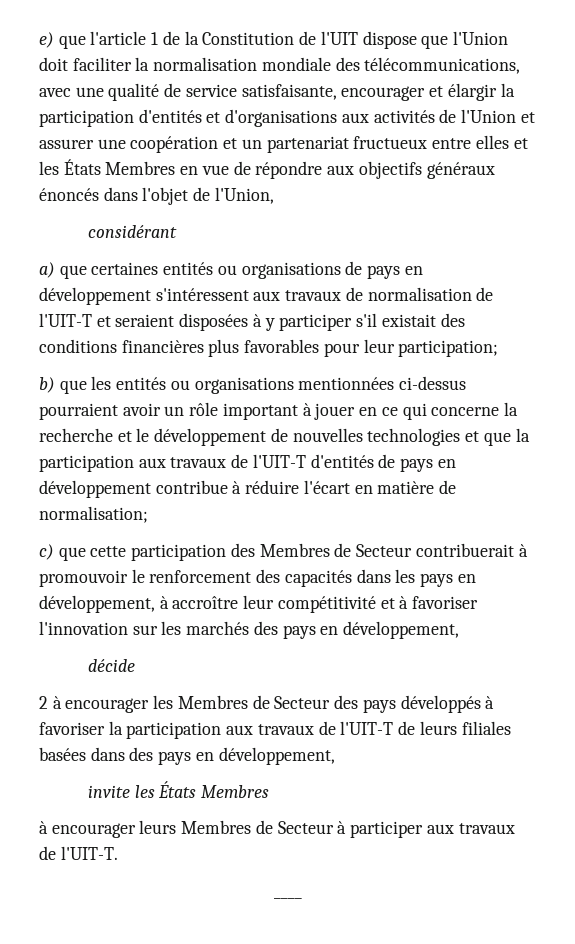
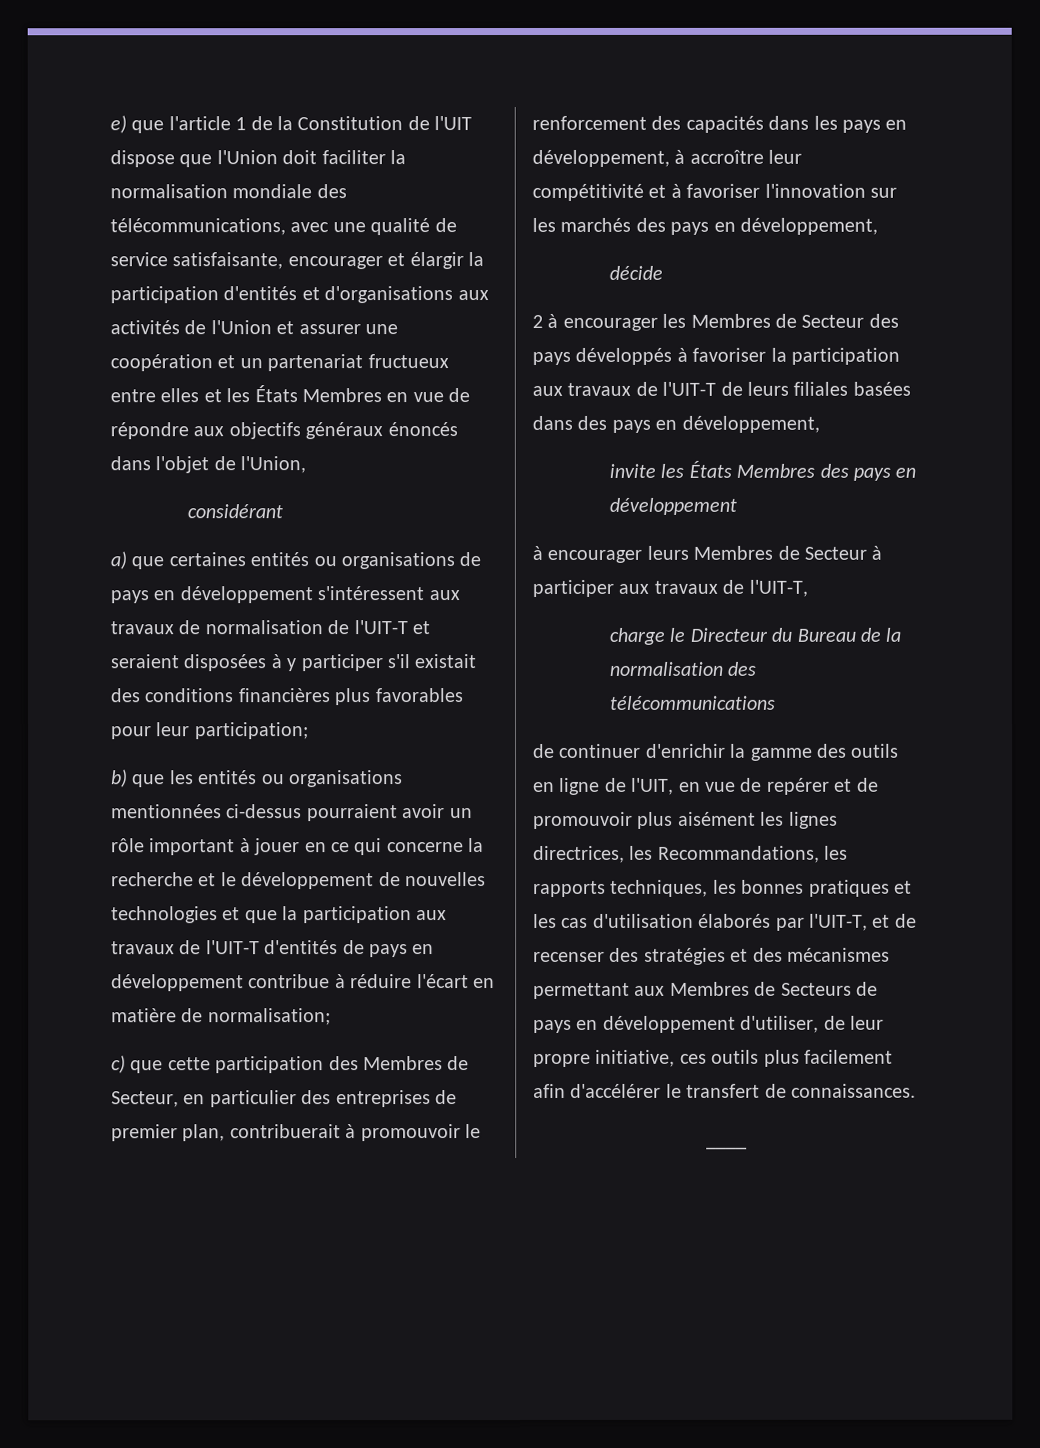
- c) que cette participation des Membres de Secteur contribuerait à promouvoir le renforcement des capacités dans les pays en développement, à accroître leur compétitivité et à favoriser l'innovation sur les marchés des pays en développement,
+ c) que cette participation des Membres de Secteur, en particulier des entreprises de premier plan, contribuerait à promouvoir le renforcement des capacités dans les pays en développement, à accroître leur compétitivité et à favoriser l'innovation sur les marchés des pays en développement,
- invite les États Membres
+ invite les États Membres des pays en développement
- à encourager leurs Membres de Secteur à participer aux travaux de l'UIT-T.
+ à encourager leurs Membres de Secteur à participer aux travaux de l'UIT-T,
+ charge le Directeur du Bureau de la normalisation des télécommunications
+ de continuer d'enrichir la gamme des outils en ligne de l'UIT, en vue de repérer et de promouvoir plus aisément les lignes directrices, les Recommandations, les rapports techniques, les bonnes pratiques et les cas d'utilisation élaborés par l'UIT-T, et de recenser des stratégies et des mécanismes permettant aux Membres de Secteurs de pays en développement d'utiliser, de leur propre initiative, ces outils plus facilement afin d'accélérer le transfert de connaissances.

